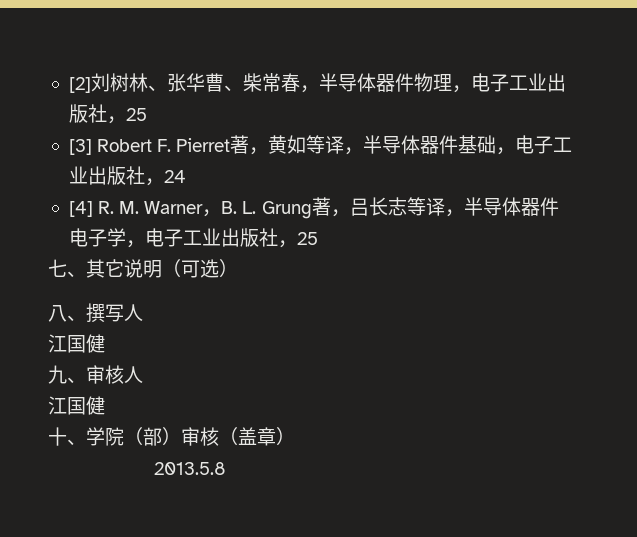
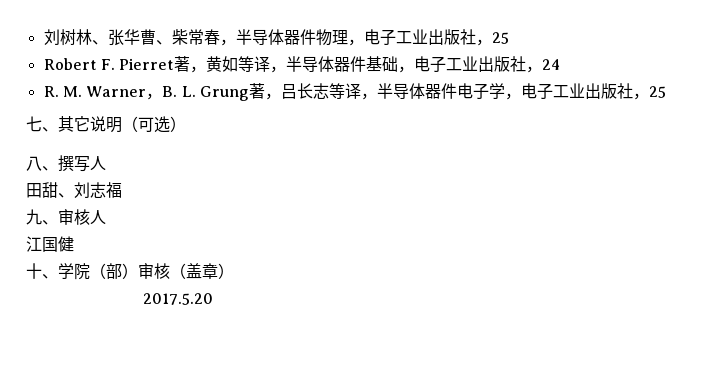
- [2]刘树林、张华曹、柴常春，半导体器件物理，电子工业出版社，25
+ 刘树林、张华曹、柴常春，半导体器件物理，电子工业出版社，25
- [3] Robert F. Pierret著，黄如等译，半导体器件基础，电子工业出版社，24
+ Robert F. Pierret著，黄如等译，半导体器件基础，电子工业出版社，24
- [4] R. M. Warner，B. L. Grung著，吕长志等译，半导体器件电子学，电子工业出版社，25
+ R. M. Warner，B. L. Grung著，吕长志等译，半导体器件电子学，电子工业出版社，25
  八、撰写人
- 江国健
+ 田甜、刘志福
- 2013.5.8
+ 2017.5.20

